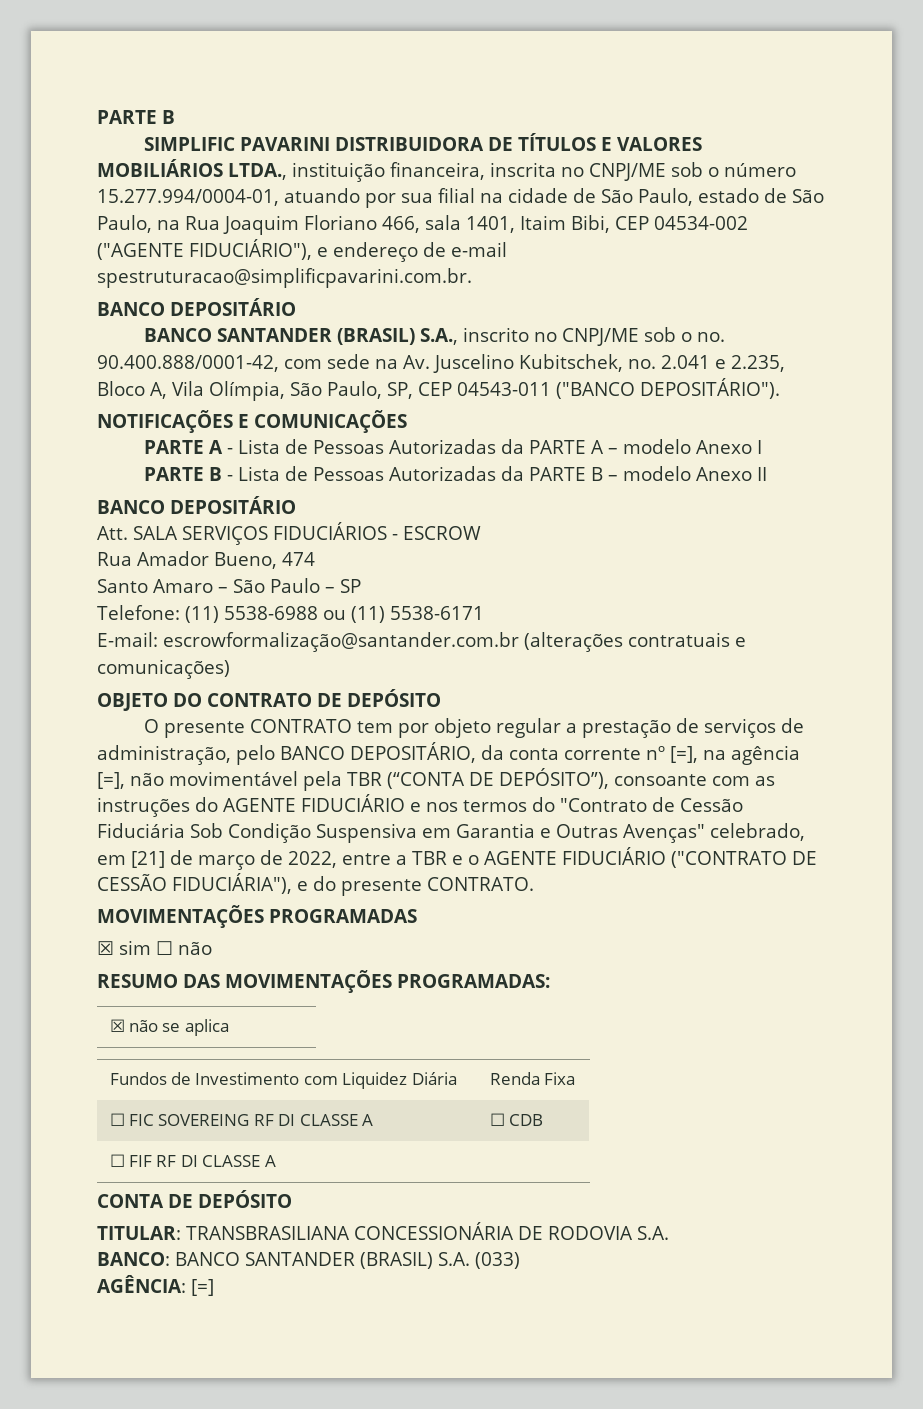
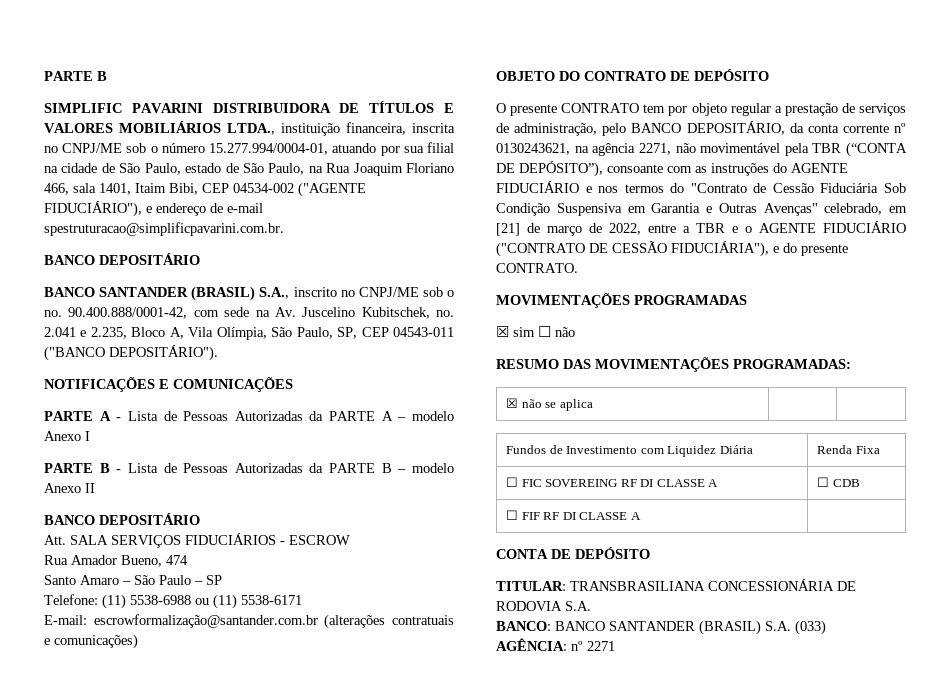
- O presente CONTRATO tem por objeto regular a prestação de serviços de administração, pelo BANCO DEPOSITÁRIO, da conta corrente nº [=], na agência [=], não movimentável pela TBR (“CONTA DE DEPÓSITO”), consoante com as instruções do AGENTE FIDUCIÁRIO e nos termos do "Contrato de Cessão Fiduciária Sob Condição Suspensiva em Garantia e Outras Avenças" celebrado, em [21] de março de 2022, entre a TBR e o AGENTE FIDUCIÁRIO ("CONTRATO DE CESSÃO FIDUCIÁRIA"), e do presente CONTRATO.
+ O presente CONTRATO tem por objeto regular a prestação de serviços de administração, pelo BANCO DEPOSITÁRIO, da conta corrente nº 0130243621, na agência 2271, não movimentável pela TBR (“CONTA DE DEPÓSITO”), consoante com as instruções do AGENTE FIDUCIÁRIO e nos termos do "Contrato de Cessão Fiduciária Sob Condição Suspensiva em Garantia e Outras Avenças" celebrado, em [21] de março de 2022, entre a TBR e o AGENTE FIDUCIÁRIO ("CONTRATO DE CESSÃO FIDUCIÁRIA"), e do presente CONTRATO.
- AGÊNCIA: [=]
+ AGÊNCIA: nº 2271

